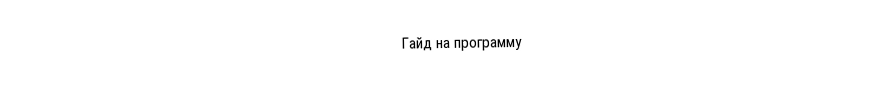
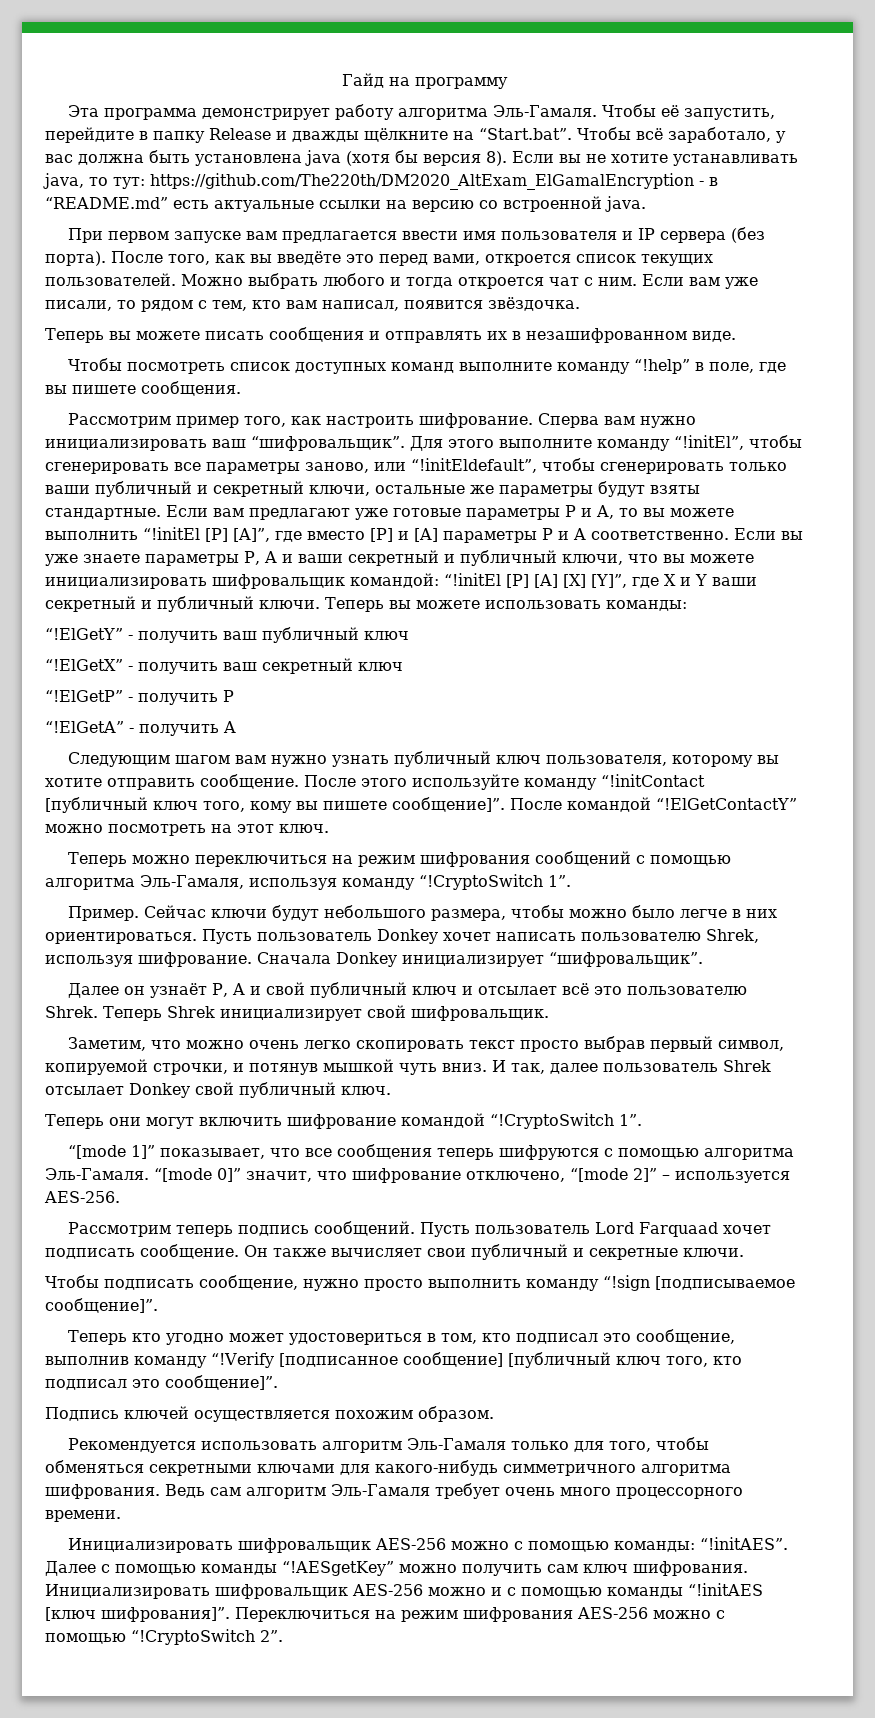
+ Эта программа демонстрирует работу алгоритма Эль-Гамаля. Чтобы её запустить, перейдите в папку Release и дважды щёлкните на “Start.bat”. Чтобы всё заработало, у вас должна быть установлена java (хотя бы версия 8). Если вы не хотите устанавливать java, то тут: https://github.com/The220th/DM2020_AltExam_ElGamalEncryption - в “README.md” есть актуальные ссылки на версию со встроенной java.
+ При первом запуске вам предлагается ввести имя пользователя и IP сервера (без порта). После того, как вы введёте это перед вами, откроется список текущих пользователей. Можно выбрать любого и тогда откроется чат с ним. Если вам уже писали, то рядом с тем, кто вам написал, появится звёздочка.
+ Теперь вы можете писать сообщения и отправлять их в незашифрованном виде.
+ Чтобы посмотреть список доступных команд выполните команду “!help” в поле, где вы пишете сообщения.
+ Рассмотрим пример того, как настроить шифрование. Сперва вам нужно инициализировать ваш “шифровальщик”. Для этого выполните команду “!initEl”, чтобы сгенерировать все параметры заново, или “!initEldefault”, чтобы сгенерировать только ваши публичный и секретный ключи, остальные же параметры будут взяты стандартные. Если вам предлагают уже готовые параметры P и A, то вы можете выполнить “!initEl [P] [A]”, где вместо [P] и [A] параметры P и A соответственно. Если вы уже знаете параметры P, A и ваши секретный и публичный ключи, что вы можете инициализировать шифровальщик командой: “!initEl [P] [A] [X] [Y]”, где X и Y ваши секретный и публичный ключи. Теперь вы можете использовать команды:
+ “!ElGetY” - получить ваш публичный ключ
+ “!ElGetX” - получить ваш секретный ключ
+ “!ElGetP” - получить P
+ “!ElGetA” - получить A
+ Следующим шагом вам нужно узнать публичный ключ пользователя, которому вы хотите отправить сообщение. После этого используйте команду “!initContact [публичный ключ того, кому вы пишете сообщение]”. После командой “!ElGetContactY” можно посмотреть на этот ключ.
+ Теперь можно переключиться на режим шифрования сообщений с помощью алгоритма Эль-Гамаля, используя команду “!CryptoSwitch 1”.
+ Пример. Сейчас ключи будут небольшого размера, чтобы можно было легче в них ориентироваться. Пусть пользователь Donkey хочет написать пользователю Shrek, используя шифрование. Сначала Donkey инициализирует “шифровальщик”.
+ Далее он узнаёт P, A и свой публичный ключ и отсылает всё это пользователю Shrek. Теперь Shrek инициализирует свой шифровальщик.
+ Заметим, что можно очень легко скопировать текст просто выбрав первый символ, копируемой строчки, и потянув мышкой чуть вниз. И так, далее пользователь Shrek отсылает Donkey свой публичный ключ.
+ Теперь они могут включить шифрование командой “!CryptoSwitch 1”.
+ “[mode 1]” показывает, что все сообщения теперь шифруются с помощью алгоритма Эль-Гамаля. “[mode 0]” значит, что шифрование отключено, “[mode 2]” – используется AES-256.
+ Рассмотрим теперь подпись сообщений. Пусть пользователь Lord Farquaad хочет подписать сообщение. Он также вычисляет свои публичный и секретные ключи.
+ Чтобы подписать сообщение, нужно просто выполнить команду “!sign [подписываемое сообщение]”.
+ Теперь кто угодно может удостовериться в том, кто подписал это сообщение, выполнив команду “!Verify [подписанное сообщение] [публичный ключ того, кто подписал это сообщение]”.
+ Подпись ключей осуществляется похожим образом.
+ Рекомендуется использовать алгоритм Эль-Гамаля только для того, чтобы обменяться секретными ключами для какого-нибудь симметричного алгоритма шифрования. Ведь сам алгоритм Эль-Гамаля требует очень много процессорного времени.
+ Инициализировать шифровальщик AES-256 можно с помощью команды: “!initAES”. Далее с помощью команды “!AESgetKey” можно получить сам ключ шифрования. Инициализировать шифровальщик AES-256 можно и с помощью команды “!initAES [ключ шифрования]”. Переключиться на режим шифрования AES-256 можно с помощью “!CryptoSwitch 2”.

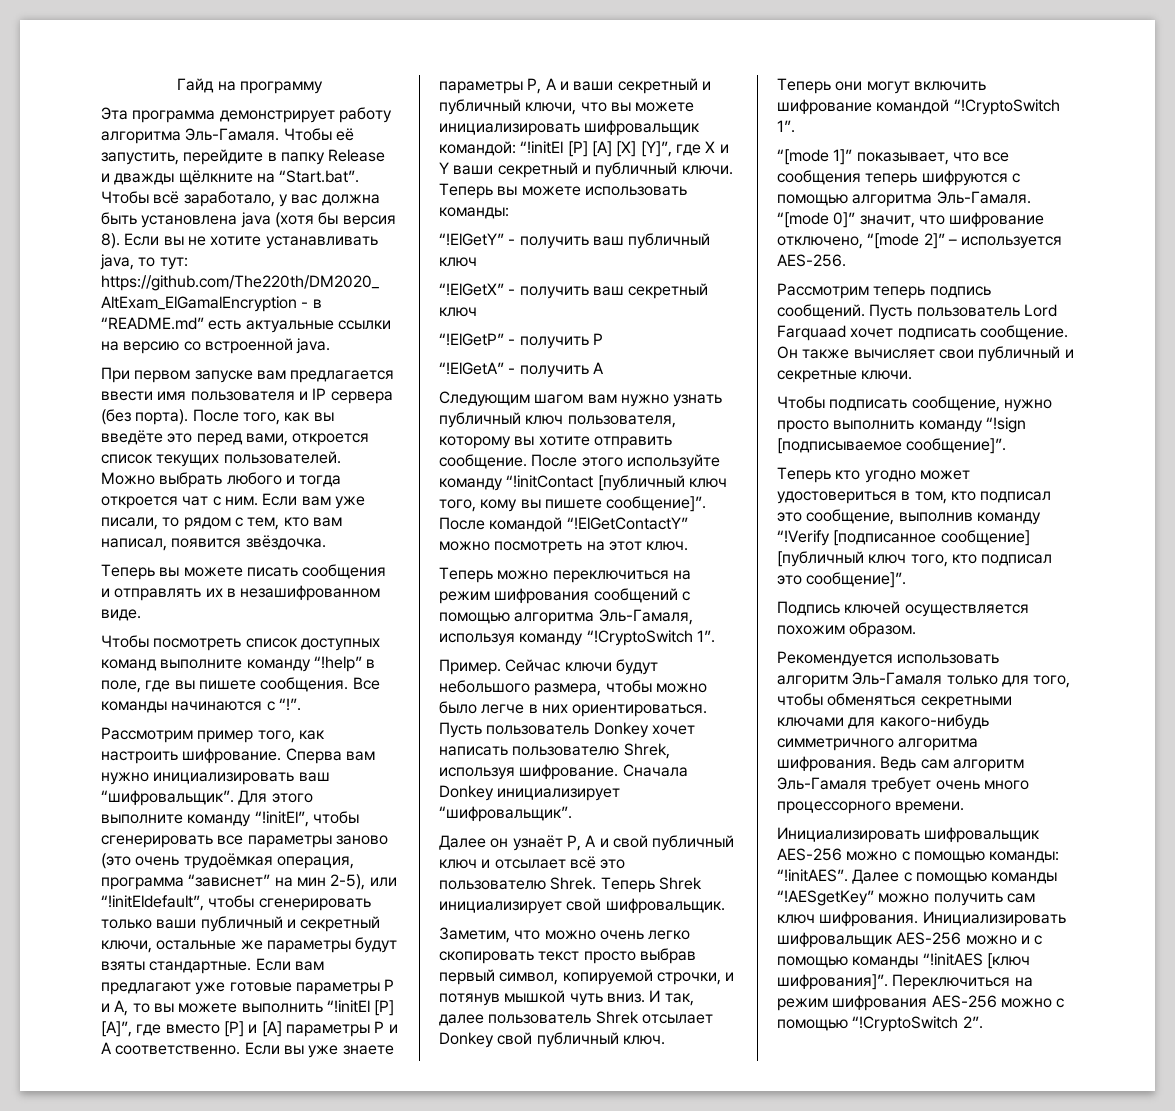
+ Все команды начинаются с “!”.
- Для этого выполните команду “!initEl”, чтобы сгенерировать все параметры заново, или “!initEldefault”, чтобы сгенерировать только ваши публичный и секретный ключи, остальные же параметры будут взяты стандартные.
+ Для этого выполните команду “!initEl”, чтобы сгенерировать все параметры заново (это очень трудоёмкая операция, программа “зависнет” на мин 2-5), или “!initEldefault”, чтобы сгенерировать только ваши публичный и секретный ключи, остальные же параметры будут взяты стандартные.

